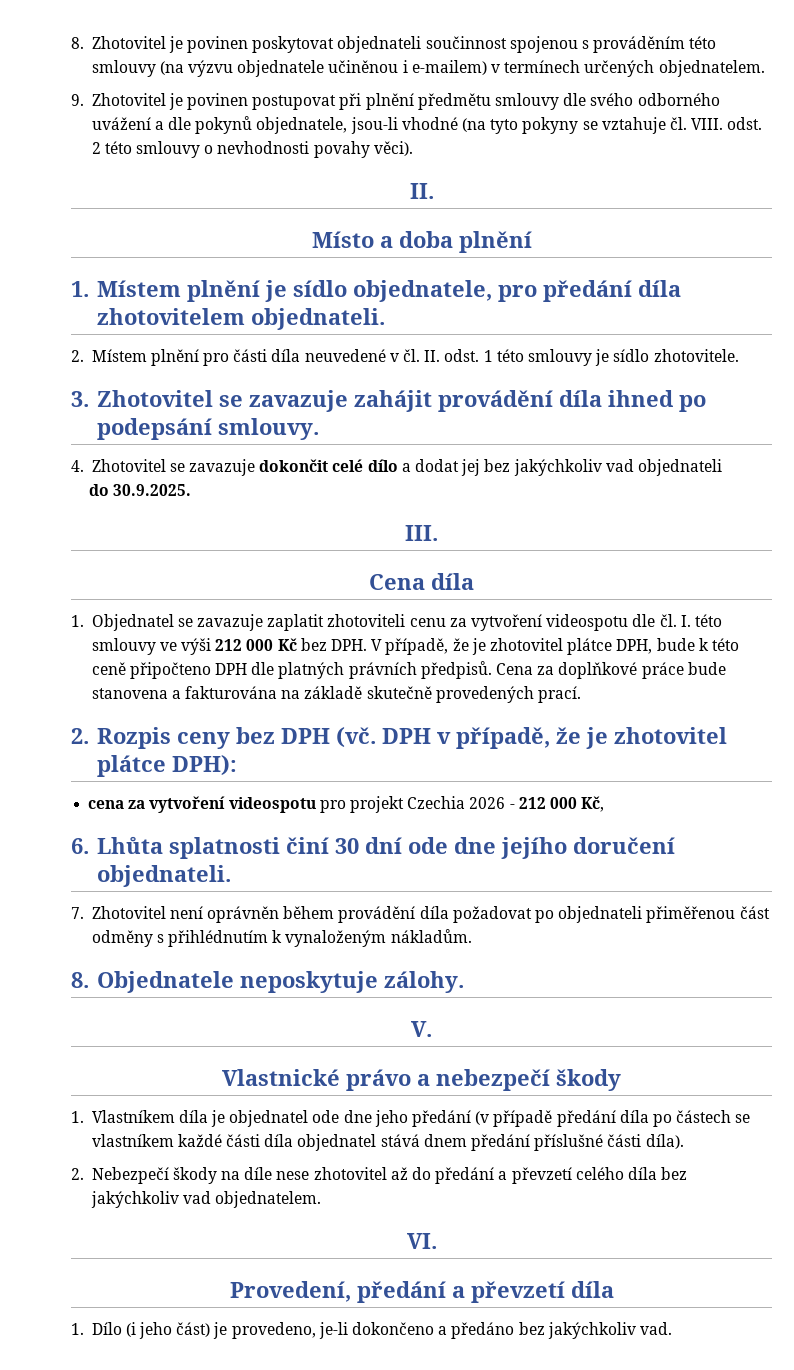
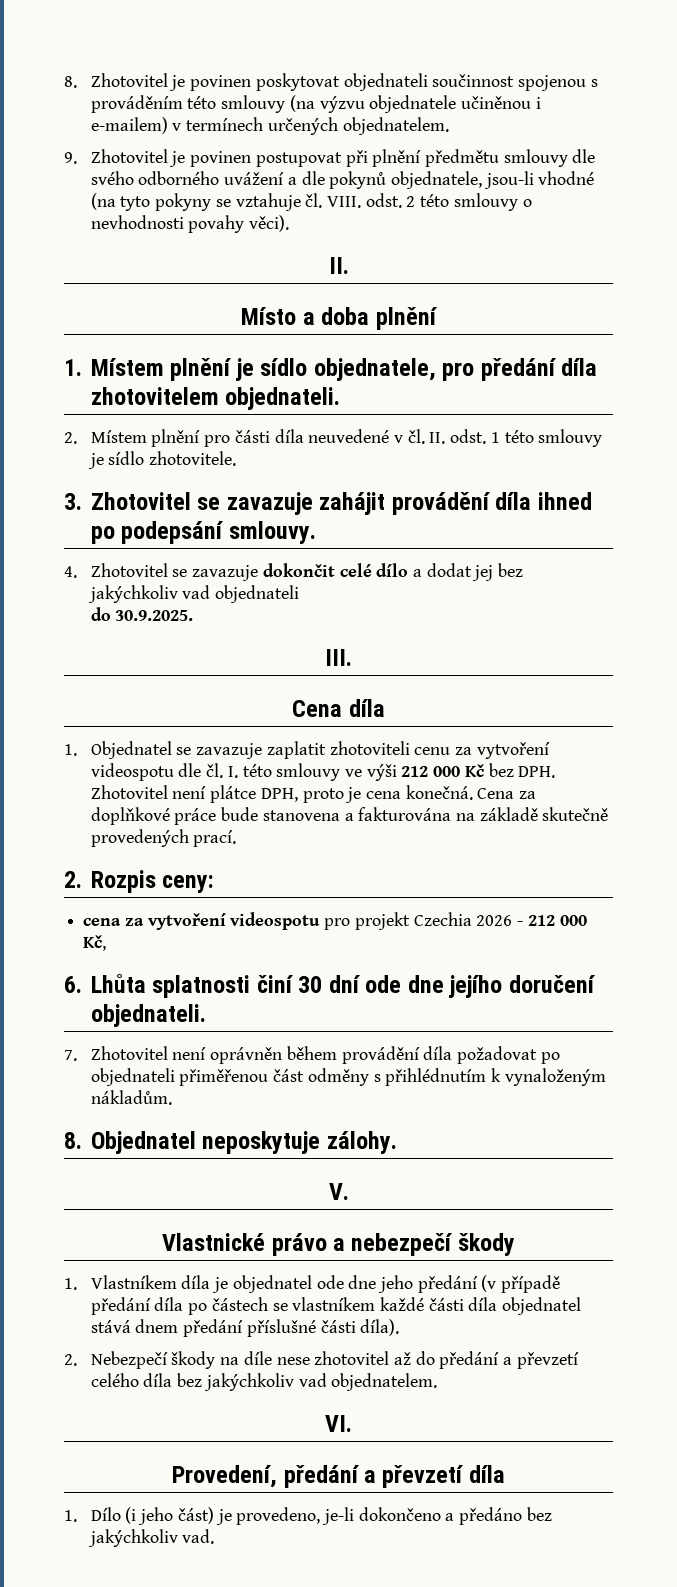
- 1. Objednatel se zavazuje zaplatit zhotoviteli cenu za vytvoření videospotu dle čl. I. této smlouvy ve výši 212 000 Kč bez DPH. V případě, že je zhotovitel plátce DPH, bude k této ceně připočteno DPH dle platných právních předpisů.
+ 1. Objednatel se zavazuje zaplatit zhotoviteli cenu za vytvoření videospotu dle čl. I. této smlouvy ve výši 212 000 Kč bez DPH. Zhotovitel není plátce DPH, proto je cena konečná.
- 2. Rozpis ceny bez DPH (vč. DPH v případě, že je zhotovitel plátce DPH):
+ 2. Rozpis ceny:
- 8. Objednatele neposkytuje zálohy.
+ 8. Objednatel neposkytuje zálohy.

